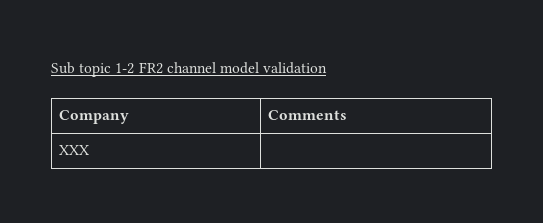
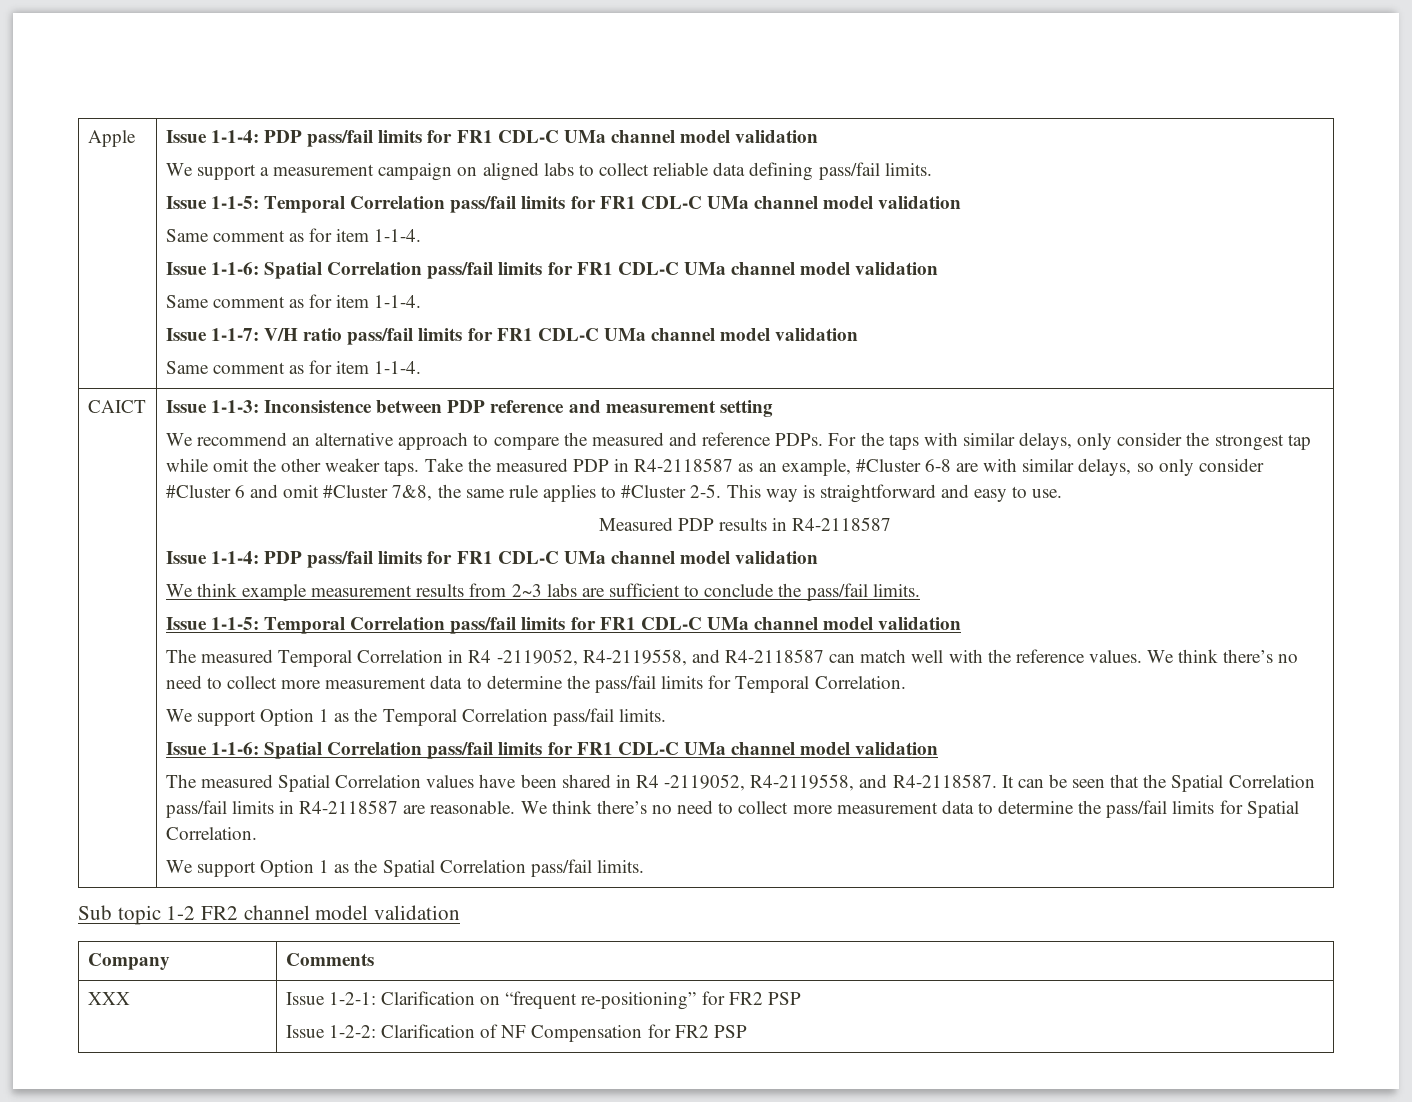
+ Apple | Issue 1-1-4: PDP pass/fail limits for FR1 CDL-C UMa channel model validation
+ We support a measurement campaign on aligned labs to collect reliable data defining pass/fail limits.
+ Issue 1-1-5: Temporal Correlation pass/fail limits for FR1 CDL-C UMa channel model validation
+ Same comment as for item 1-1-4.
+ Issue 1-1-6: Spatial Correlation pass/fail limits for FR1 CDL-C UMa channel model validation
+ Same comment as for item 1-1-4.
+ Issue 1-1-7: V/H ratio pass/fail limits for FR1 CDL-C UMa channel model validation
+ Same comment as for item 1-1-4.
+ CAICT | Issue 1-1-3: Inconsistence between PDP reference and measurement setting
+ We recommend an alternative approach to compare the measured and reference PDPs. For the taps with similar delays, only consider the strongest tap while omit the other weaker taps. Take the measured PDP in R4-2118587 as an example, #Cluster 6-8 are with similar delays, so only consider #Cluster 6 and omit #Cluster 7&8, the same rule applies to #Cluster 2-5. This way is straightforward and easy to use.
+ Measured PDP results in R4-2118587
+ Issue 1-1-4: PDP pass/fail limits for FR1 CDL-C UMa channel model validation
+ We think example measurement results from 2~3 labs are sufficient to conclude the pass/fail limits.
+ Issue 1-1-5: Temporal Correlation pass/fail limits for FR1 CDL-C UMa channel model validation
+ The measured Temporal Correlation in R4 -2119052, R4-2119558, and R4-2118587 can match well with the reference values. We think there’s no need to collect more measurement data to determine the pass/fail limits for Temporal Correlation.
+ We support Option 1 as the Temporal Correlation pass/fail limits.
+ Issue 1-1-6: Spatial Correlation pass/fail limits for FR1 CDL-C UMa channel model validation
+ The measured Spatial Correlation values have been shared in R4 -2119052, R4-2119558, and R4-2118587. It can be seen that the Spatial Correlation pass/fail limits in R4-2118587 are reasonable. We think there’s no need to collect more measurement data to determine the pass/fail limits for Spatial Correlation.
+ We support Option 1 as the Spatial Correlation pass/fail limits.
- XXX |
+ XXX | Issue 1-2-1: Clarification on “frequent re-positioning” for FR2 PSP
+ Issue 1-2-2: Clarification of NF Compensation for FR2 PSP

